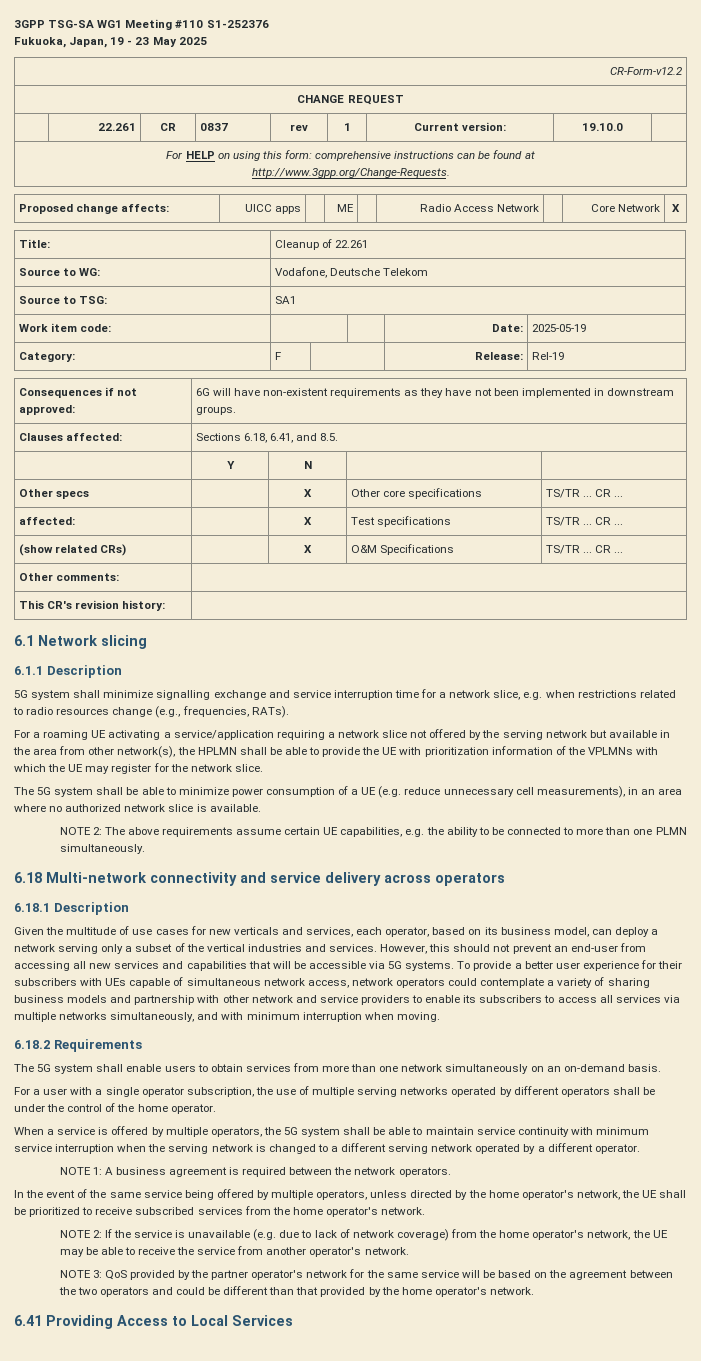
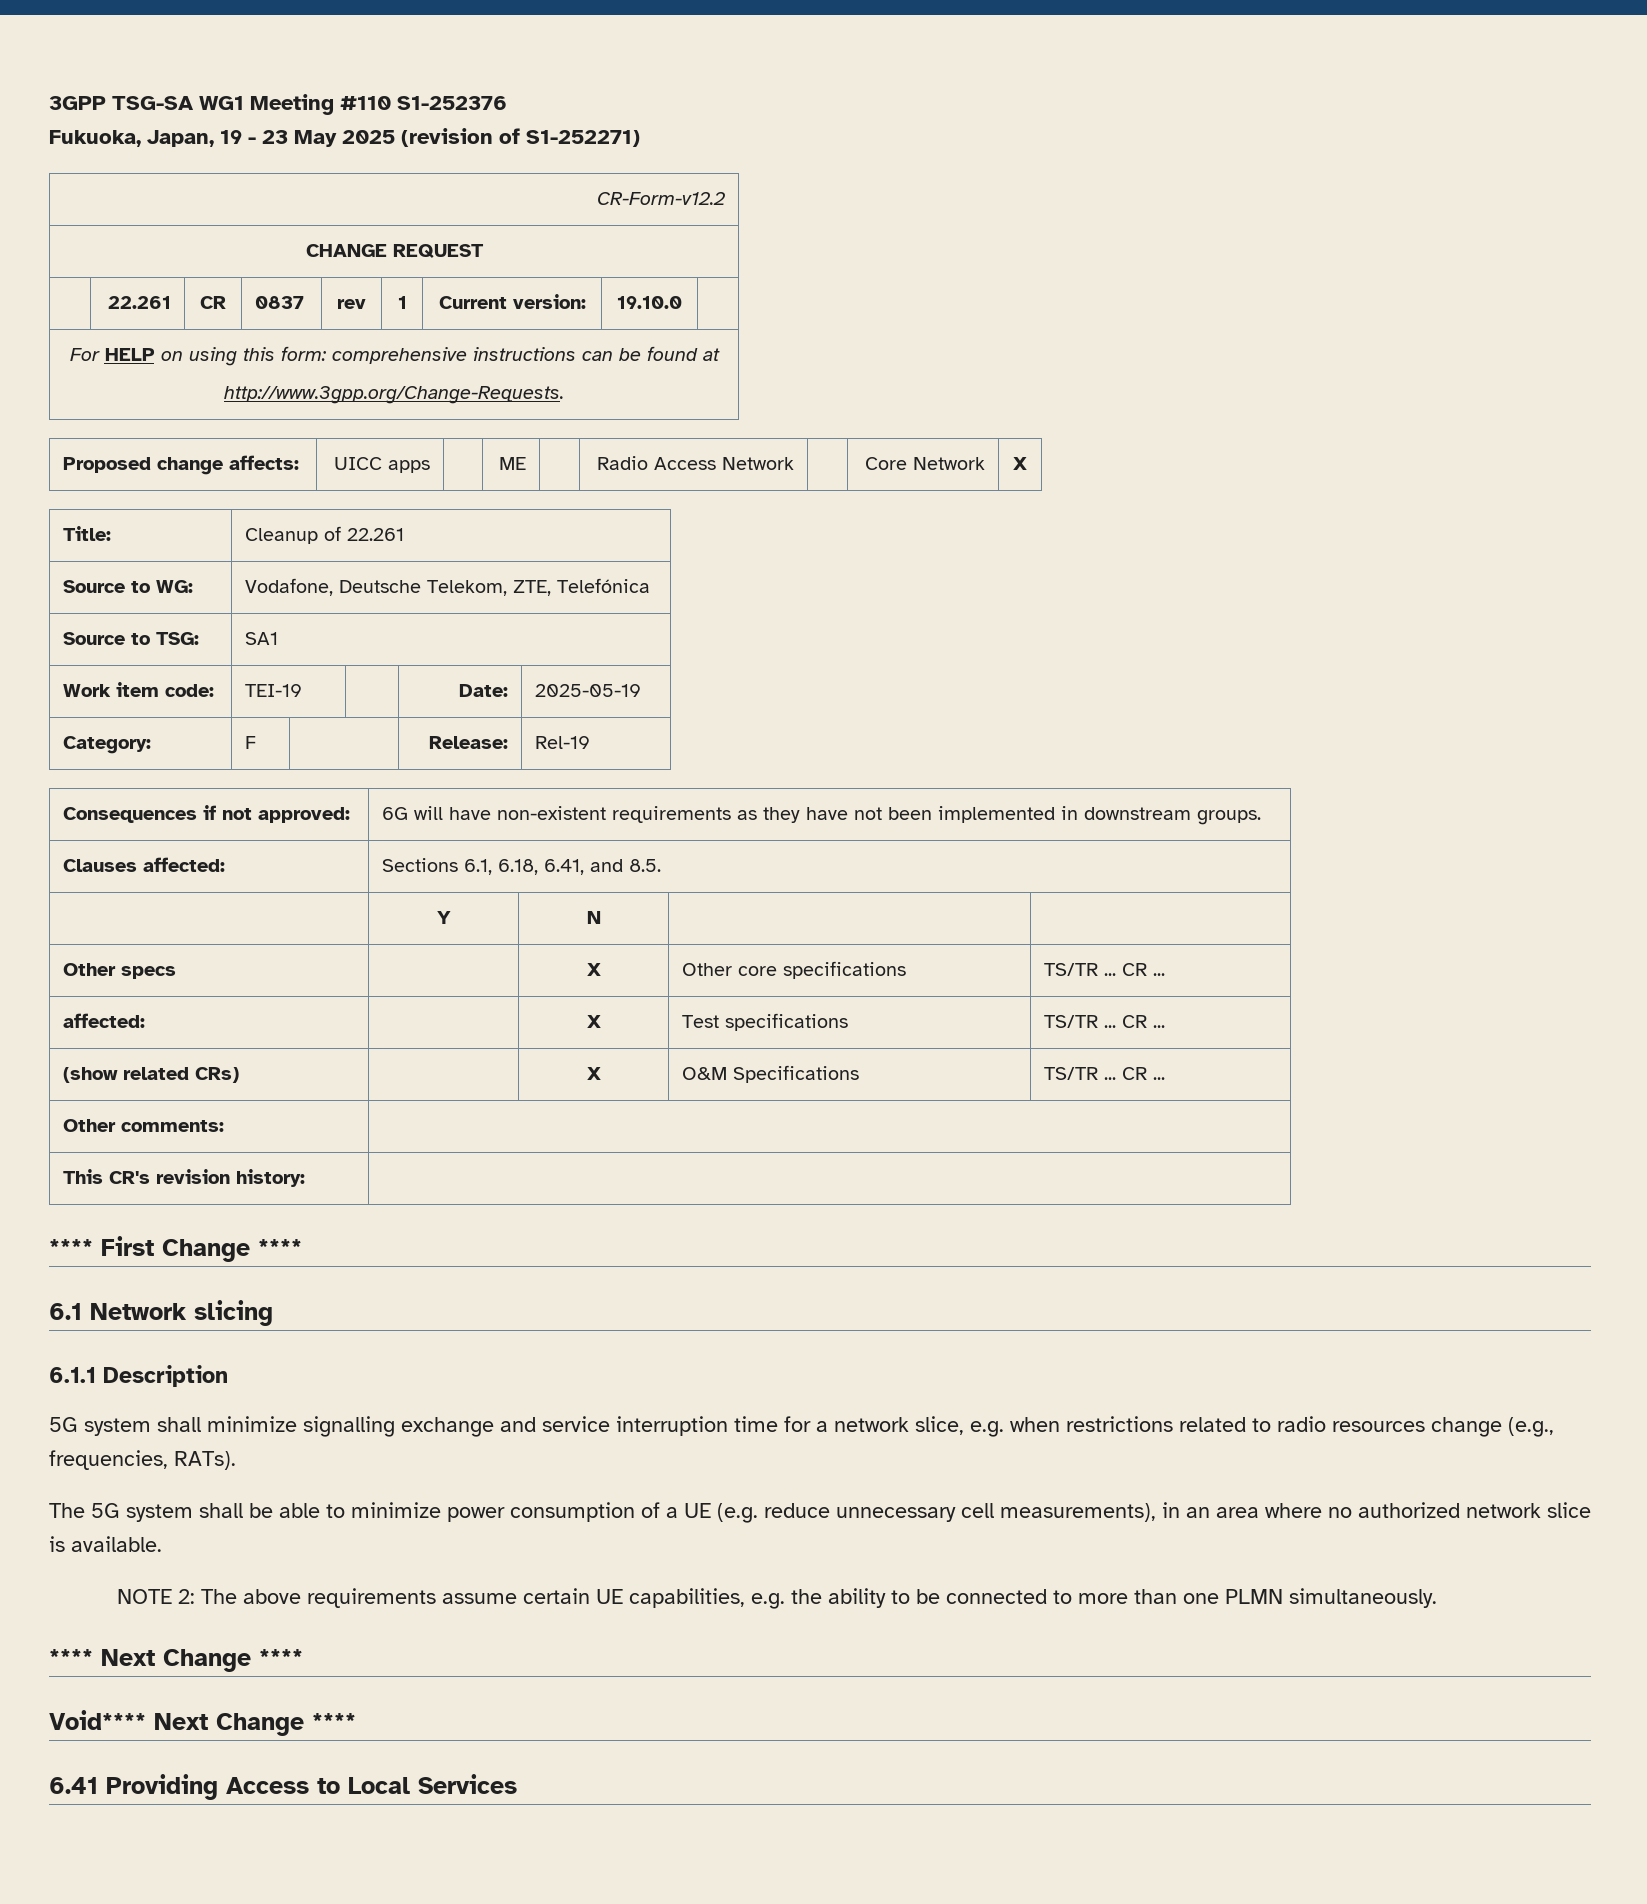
- Fukuoka, Japan, 19 - 23 May 2025
+ Fukuoka, Japan, 19 - 23 May 2025 (revision of S1-252271)
- Source to WG: | Vodafone, Deutsche Telekom
+ Source to WG: | Vodafone, Deutsche Telekom, ZTE, Telefónica
- Work item code: | | | Date: | 2025-05-19
+ Work item code: | TEI-19 | | Date: | 2025-05-19
- Clauses affected: | Sections 6.18, 6.41, and 8.5.
+ Clauses affected: | Sections 6.1, 6.18, 6.41, and 8.5.
+ **** First Change ****
- For a roaming UE activating a service/application requiring a network slice not offered by the serving network but available in the area from other network(s), the HPLMN shall be able to provide the UE with prioritization information of the VPLMNs with which the UE may register for the network slice.
- 6.18 Multi-network connectivity and service delivery across operators
- 6.18.1 Description
- Given the multitude of use cases for new verticals and services, each operator, based on its business model, can deploy a network serving only a subset of the vertical industries and services. However, this should not prevent an end-user from accessing all new services and capabilities that will be accessible via 5G systems. To provide a better user experience for their subscribers with UEs capable of simultaneous network access, network operators could contemplate a variety of sharing business models and partnership with other network and service providers to enable its subscribers to access all services via multiple networks simultaneously, and with minimum interruption when moving.
- 6.18.2 Requirements
- The 5G system shall enable users to obtain services from more than one network simultaneously on an on-demand basis.
- For a user with a single operator subscription, the use of multiple serving networks operated by different operators shall be under the control of the home operator.
- When a service is offered by multiple operators, the 5G system shall be able to maintain service continuity with minimum service interruption when the serving network is changed to a different serving network operated by a different operator.
- NOTE 1: A business agreement is required between the network operators.
- In the event of the same service being offered by multiple operators, unless directed by the home operator's network, the UE shall be prioritized to receive subscribed services from the home operator's network.
- NOTE 2: If the service is unavailable (e.g. due to lack of network coverage) from the home operator's network, the UE may be able to receive the service from another operator's network.
- NOTE 3: QoS provided by the partner operator's network for the same service will be based on the agreement between the two operators and could be different than that provided by the home operator's network.
+ **** Next Change ****
+ Void**** Next Change ****

